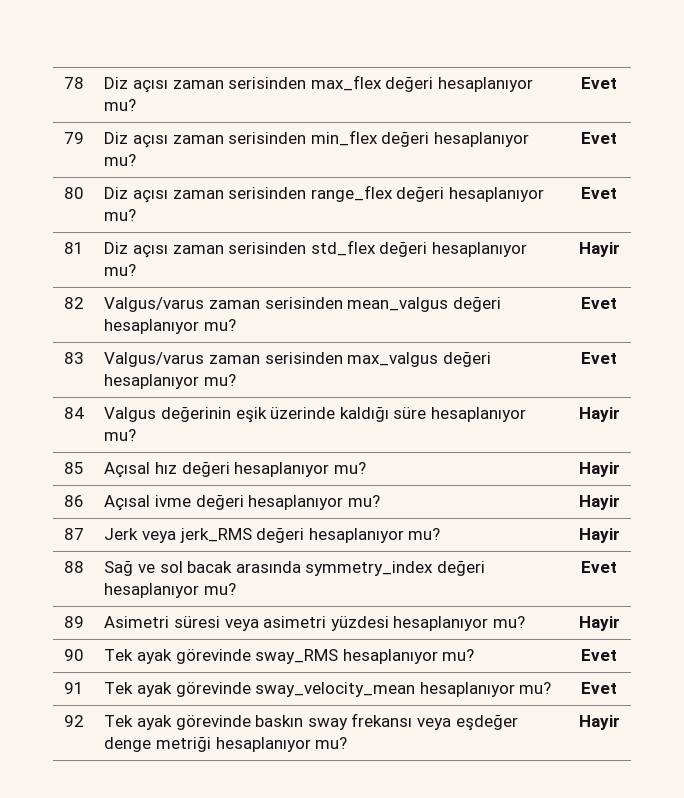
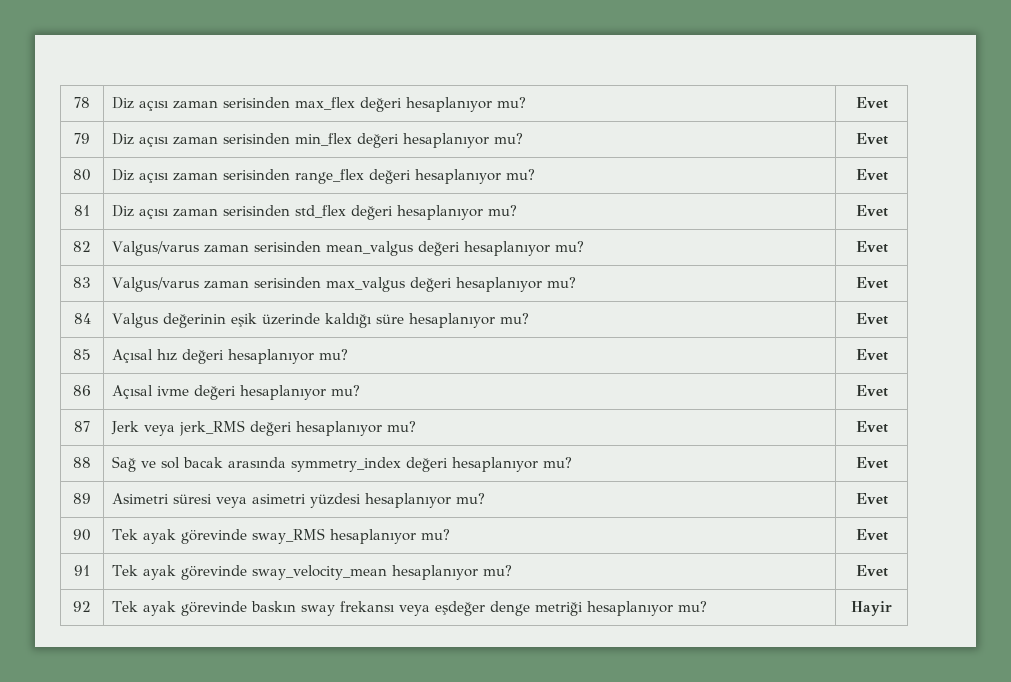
- 81 | Diz açısı zaman serisinden std_flex değeri hesaplanıyor mu? | Hayir
+ 81 | Diz açısı zaman serisinden std_flex değeri hesaplanıyor mu? | Evet
- 84 | Valgus değerinin eşik üzerinde kaldığı süre hesaplanıyor mu? | Hayir
+ 84 | Valgus değerinin eşik üzerinde kaldığı süre hesaplanıyor mu? | Evet
- 85 | Açısal hız değeri hesaplanıyor mu? | Hayir
+ 85 | Açısal hız değeri hesaplanıyor mu? | Evet
- 86 | Açısal ivme değeri hesaplanıyor mu? | Hayir
+ 86 | Açısal ivme değeri hesaplanıyor mu? | Evet
- 87 | Jerk veya jerk_RMS değeri hesaplanıyor mu? | Hayir
+ 87 | Jerk veya jerk_RMS değeri hesaplanıyor mu? | Evet
- 89 | Asimetri süresi veya asimetri yüzdesi hesaplanıyor mu? | Hayir
+ 89 | Asimetri süresi veya asimetri yüzdesi hesaplanıyor mu? | Evet

